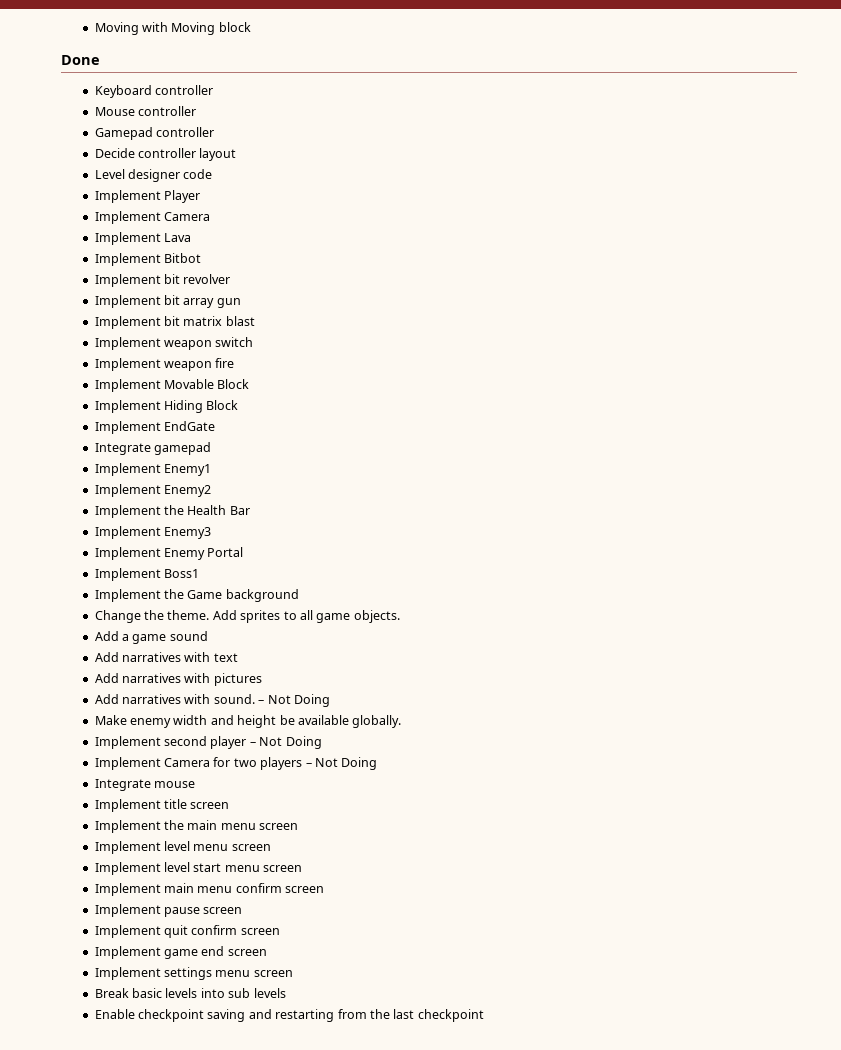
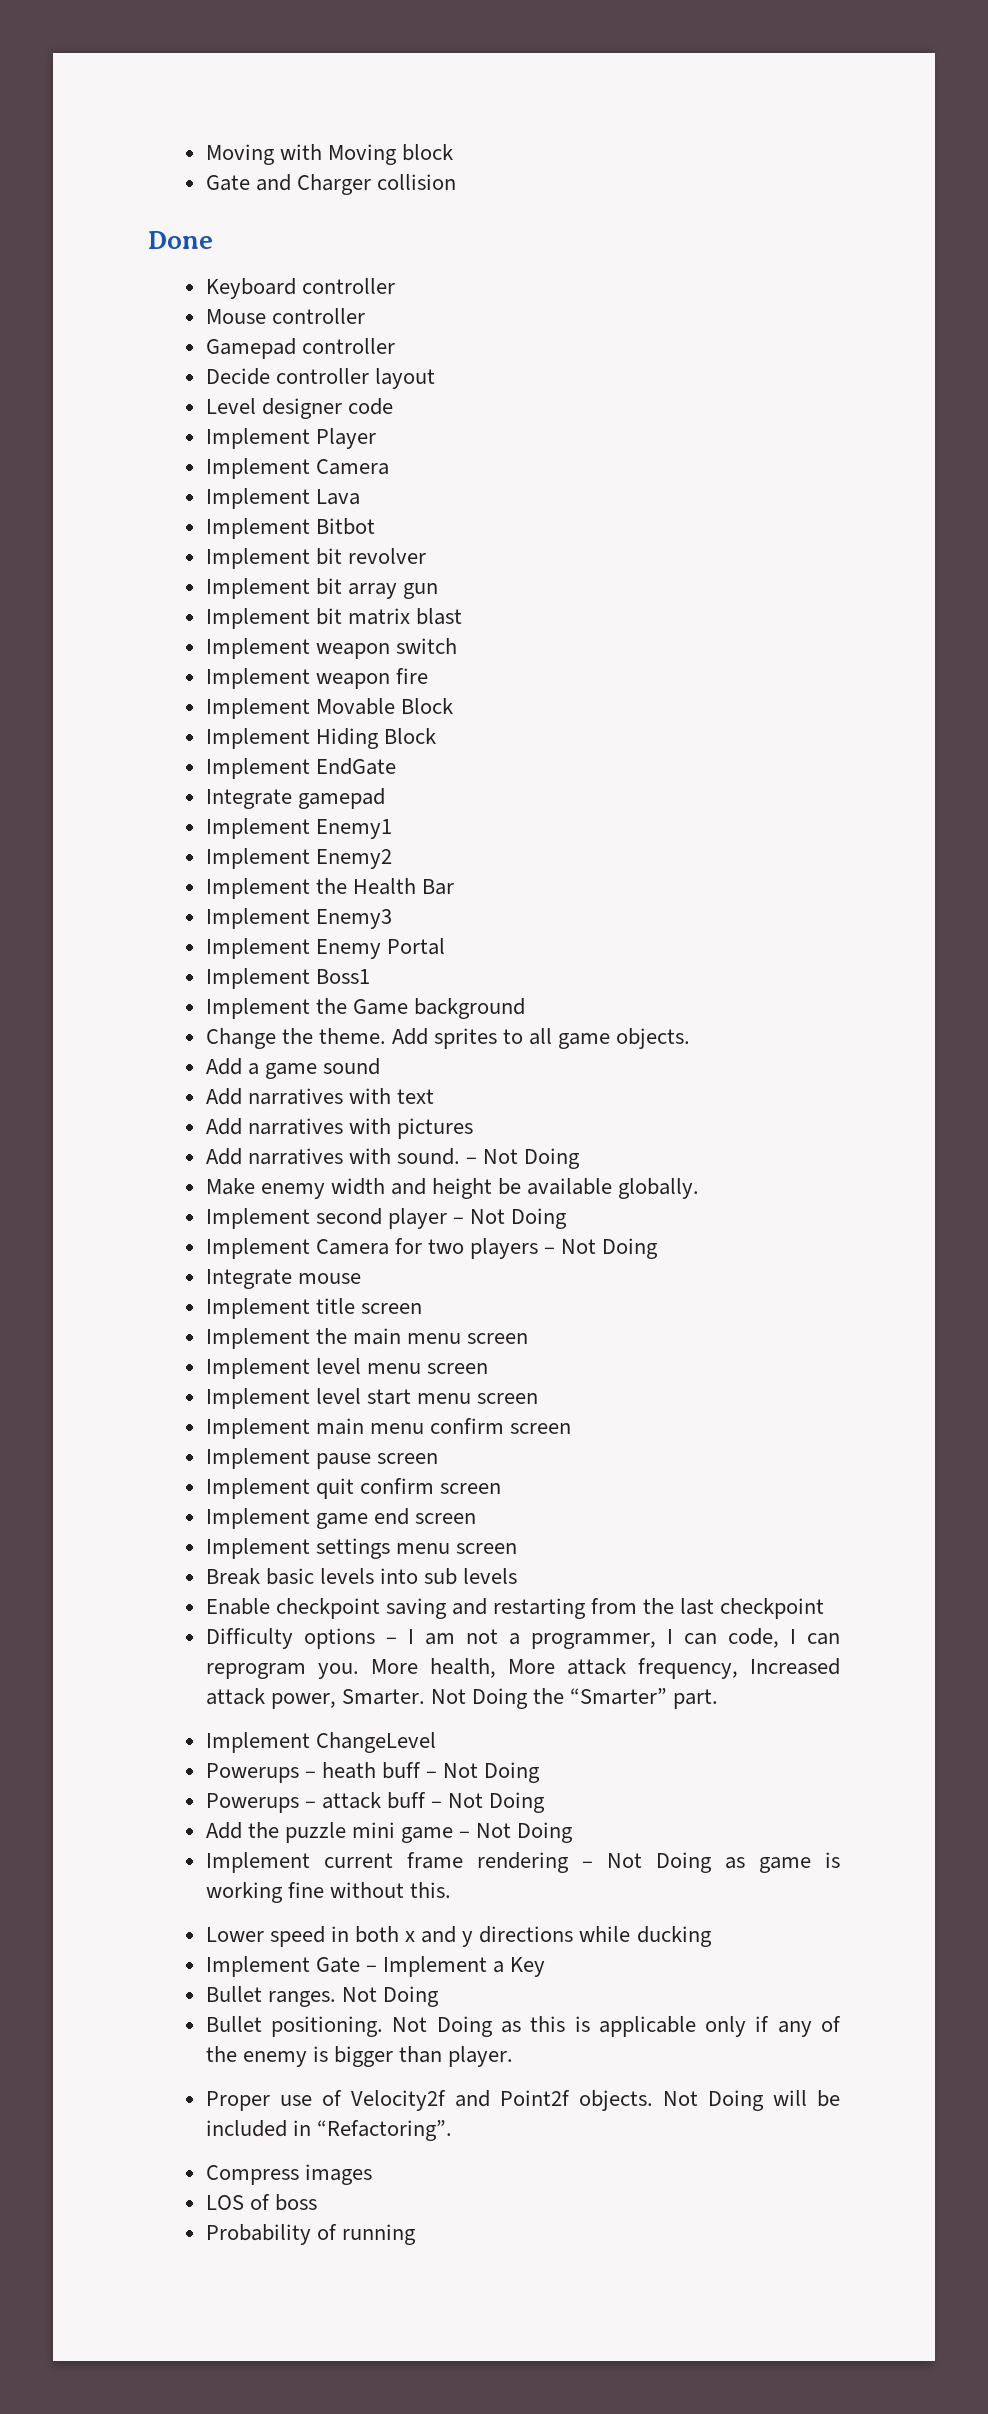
+ Gate and Charger collision
+ Difficulty options – I am not a programmer, I can code, I can reprogram you. More health, More attack frequency, Increased attack power, Smarter. Not Doing the “Smarter” part.
+ Implement ChangeLevel
+ Powerups – heath buff – Not Doing
+ Powerups – attack buff – Not Doing
+ Add the puzzle mini game – Not Doing
+ Implement current frame rendering – Not Doing as game is working fine without this.
+ Lower speed in both x and y directions while ducking
+ Implement Gate – Implement a Key
+ Bullet ranges. Not Doing
+ Bullet positioning. Not Doing as this is applicable only if any of the enemy is bigger than player.
+ Proper use of Velocity2f and Point2f objects. Not Doing will be included in “Refactoring”.
+ Compress images
+ LOS of boss
+ Probability of running

